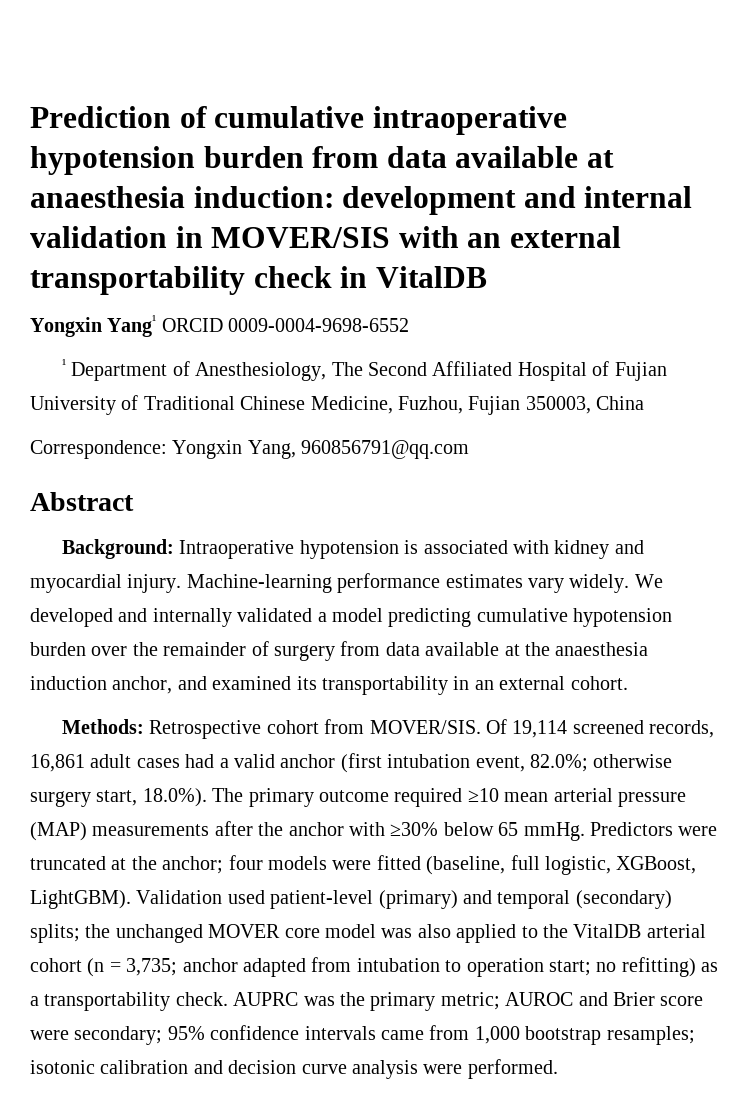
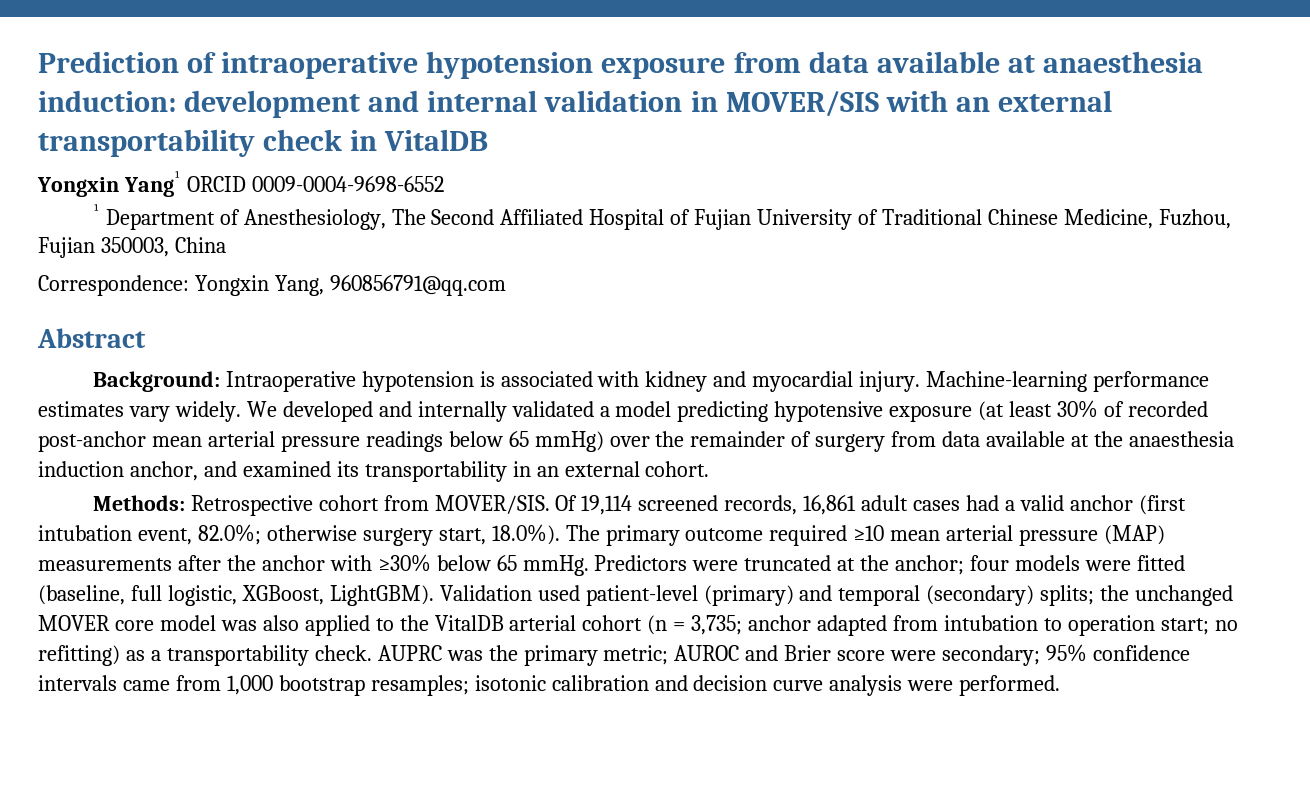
- Prediction of cumulative intraoperative hypotension burden from data available at anaesthesia induction: development and internal validation in MOVER/SIS with an external transportability check in VitalDB
+ Prediction of intraoperative hypotension exposure from data available at anaesthesia induction: development and internal validation in MOVER/SIS with an external transportability check in VitalDB
- We developed and internally validated a model predicting cumulative hypotension burden over the remainder of surgery from data available at the anaesthesia induction anchor, and examined its transportability in an external cohort.
+ We developed and internally validated a model predicting hypotensive exposure (at least 30% of recorded post-anchor mean arterial pressure readings below 65 mmHg) over the remainder of surgery from data available at the anaesthesia induction anchor, and examined its transportability in an external cohort.

